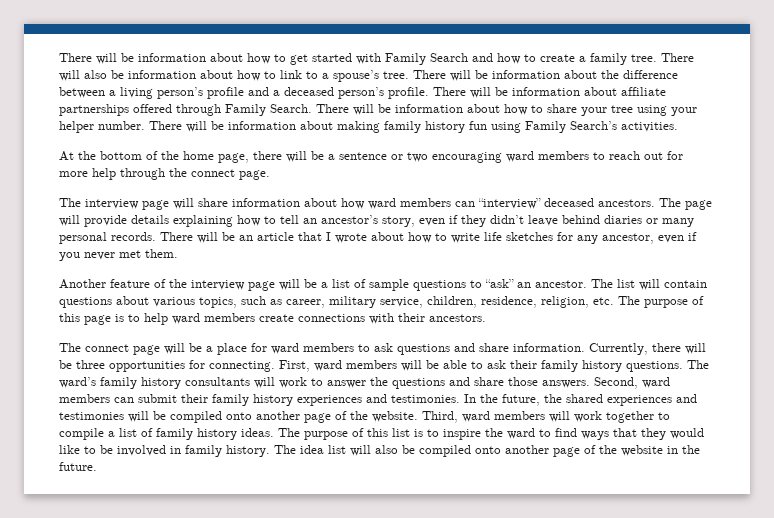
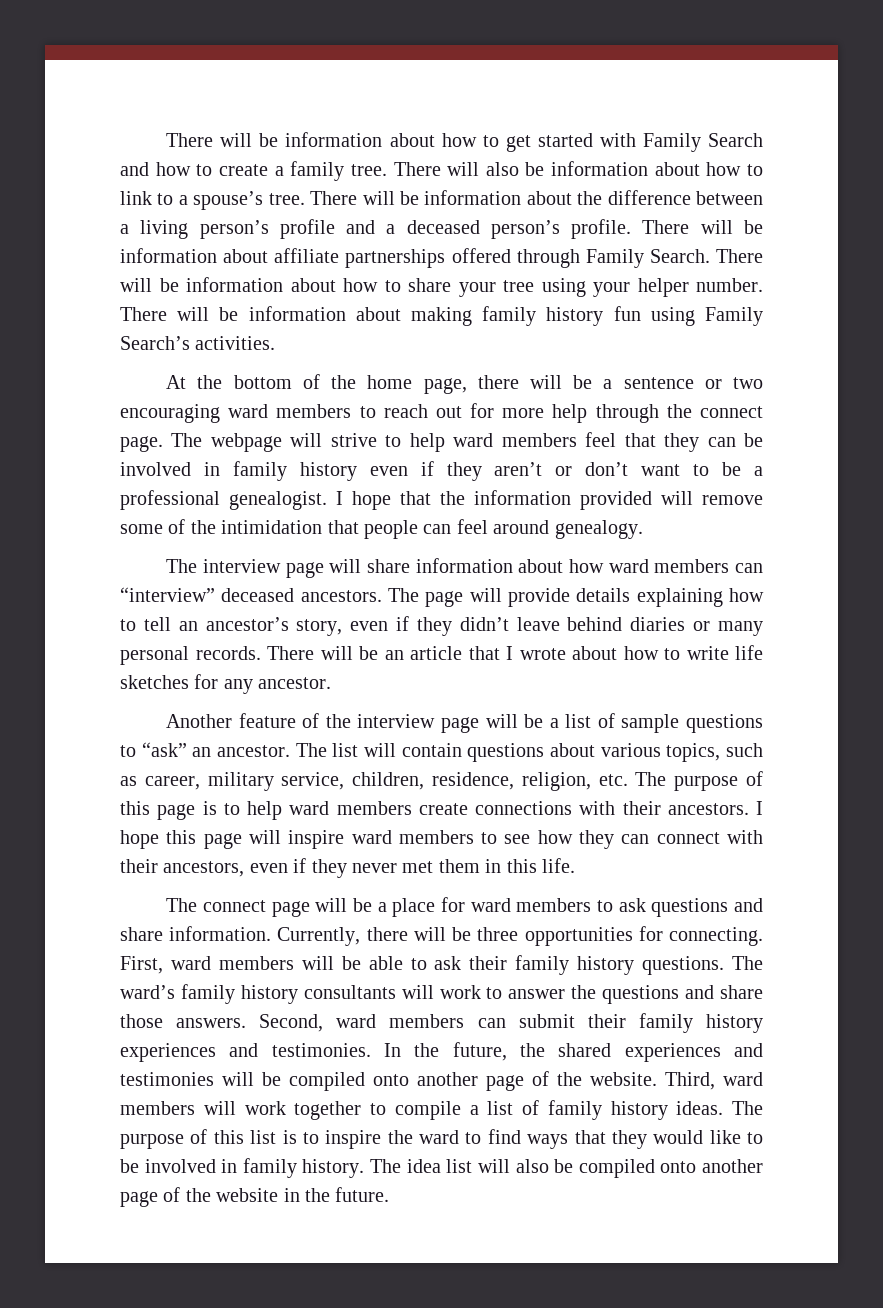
+ The webpage will strive to help ward members feel that they can be involved in family history even if they aren’t or don’t want to be a professional genealogist. I hope that the information provided will remove some of the intimidation that people can feel around genealogy.
- There will be an article that I wrote about how to write life sketches for any ancestor, even if you never met them.
+ There will be an article that I wrote about how to write life sketches for any ancestor.
+ I hope this page will inspire ward members to see how they can connect with their ancestors, even if they never met them in this life.

